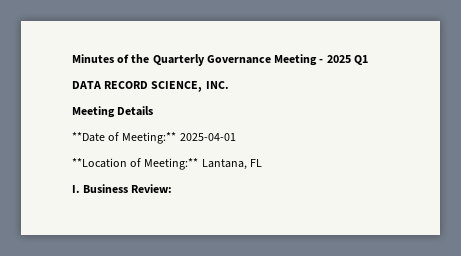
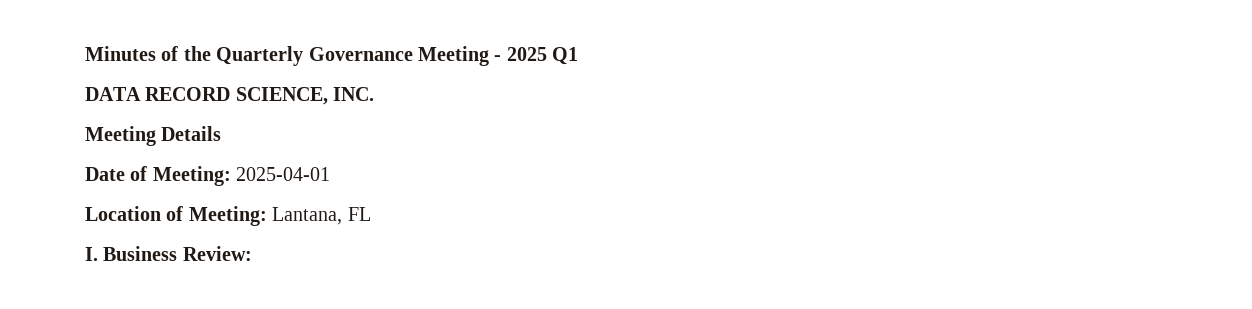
- **Date of Meeting:** 2025-04-01
- **Location of Meeting:** Lantana, FL
+ Date of Meeting: 2025-04-01
+ Location of Meeting: Lantana, FL

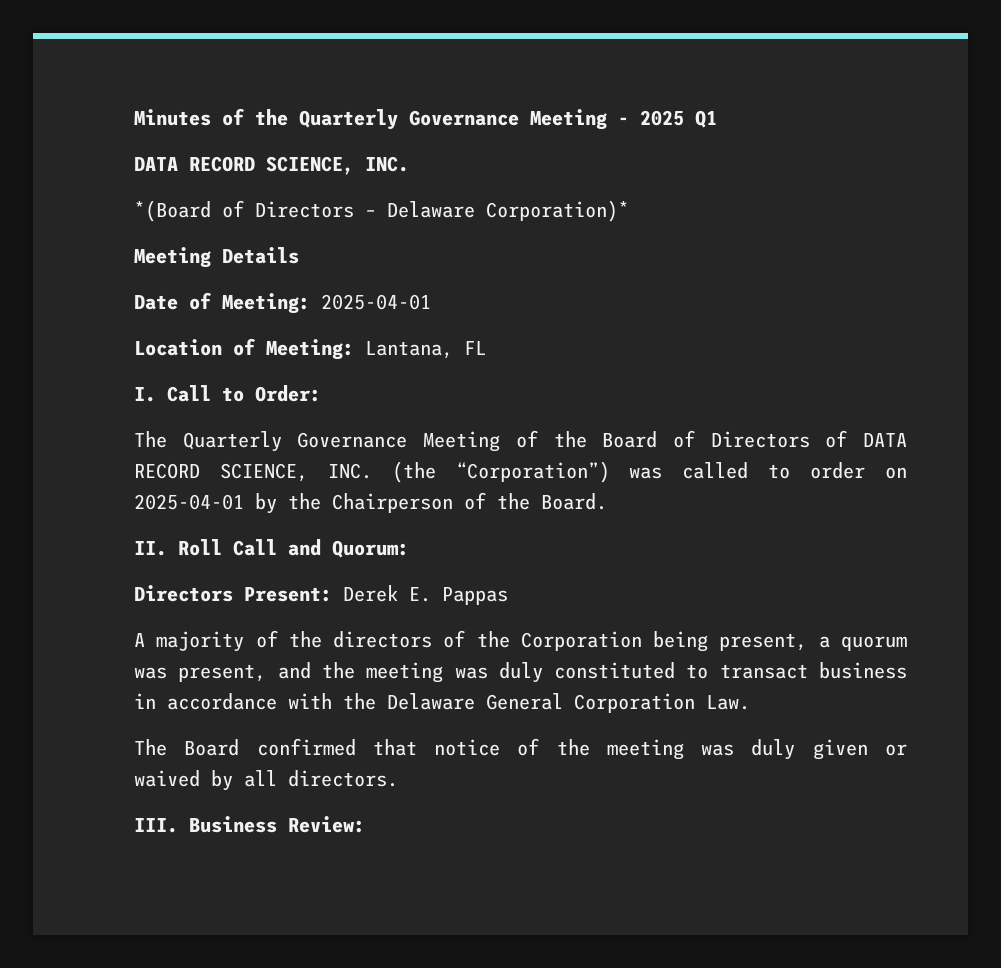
+ *(Board of Directors – Delaware Corporation)*
- I. Business Review:
+ I. Call to Order:
+ The Quarterly Governance Meeting of the Board of Directors of DATA RECORD SCIENCE, INC. (the “Corporation”) was called to order on 2025-04-01 by the Chairperson of the Board.
+ II. Roll Call and Quorum:
+ Directors Present: Derek E. Pappas
+ A majority of the directors of the Corporation being present, a quorum was present, and the meeting was duly constituted to transact business in accordance with the Delaware General Corporation Law.
+ The Board confirmed that notice of the meeting was duly given or waived by all directors.
+ III. Business Review:

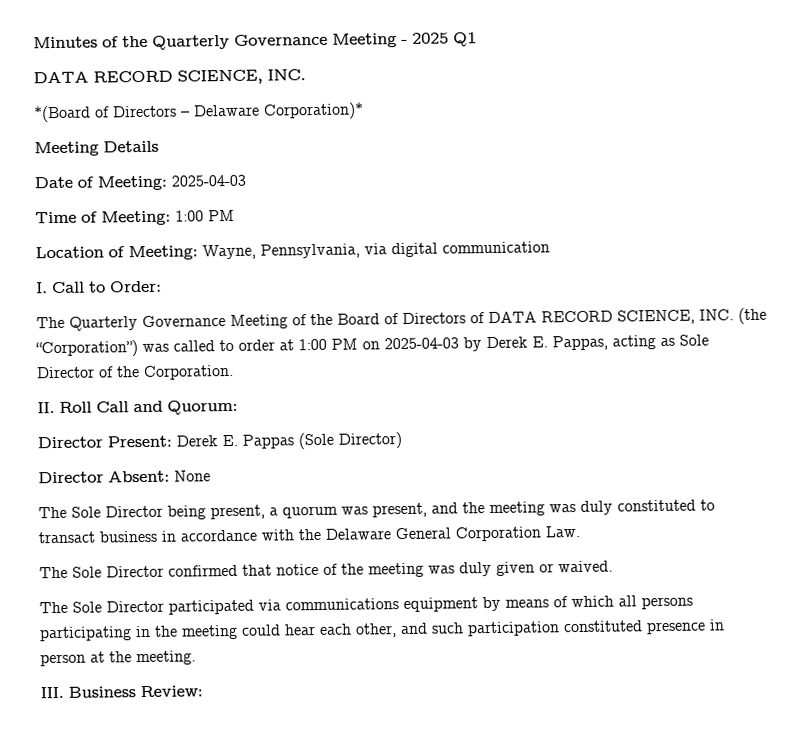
- Date of Meeting: 2025-04-01
- Location of Meeting: Lantana, FL
+ Date of Meeting: 2025-04-03
+ Time of Meeting: 1:00 PM
+ Location of Meeting: Wayne, Pennsylvania, via digital communication
- The Quarterly Governance Meeting of the Board of Directors of DATA RECORD SCIENCE, INC. (the “Corporation”) was called to order on 2025-04-01 by the Chairperson of the Board.
+ The Quarterly Governance Meeting of the Board of Directors of DATA RECORD SCIENCE, INC. (the “Corporation”) was called to order at 1:00 PM on 2025-04-03 by Derek E. Pappas, acting as Sole Director of the Corporation.
- Directors Present: Derek E. Pappas
- A majority of the directors of the Corporation being present, a quorum was present, and the meeting was duly constituted to transact business in accordance with the Delaware General Corporation Law.
+ Director Present: Derek E. Pappas (Sole Director)
+ Director Absent: None
+ The Sole Director being present, a quorum was present, and the meeting was duly constituted to transact business in accordance with the Delaware General Corporation Law.
- The Board confirmed that notice of the meeting was duly given or waived by all directors.
+ The Sole Director confirmed that notice of the meeting was duly given or waived.
+ The Sole Director participated via communications equipment by means of which all persons participating in the meeting could hear each other, and such participation constituted presence in person at the meeting.

